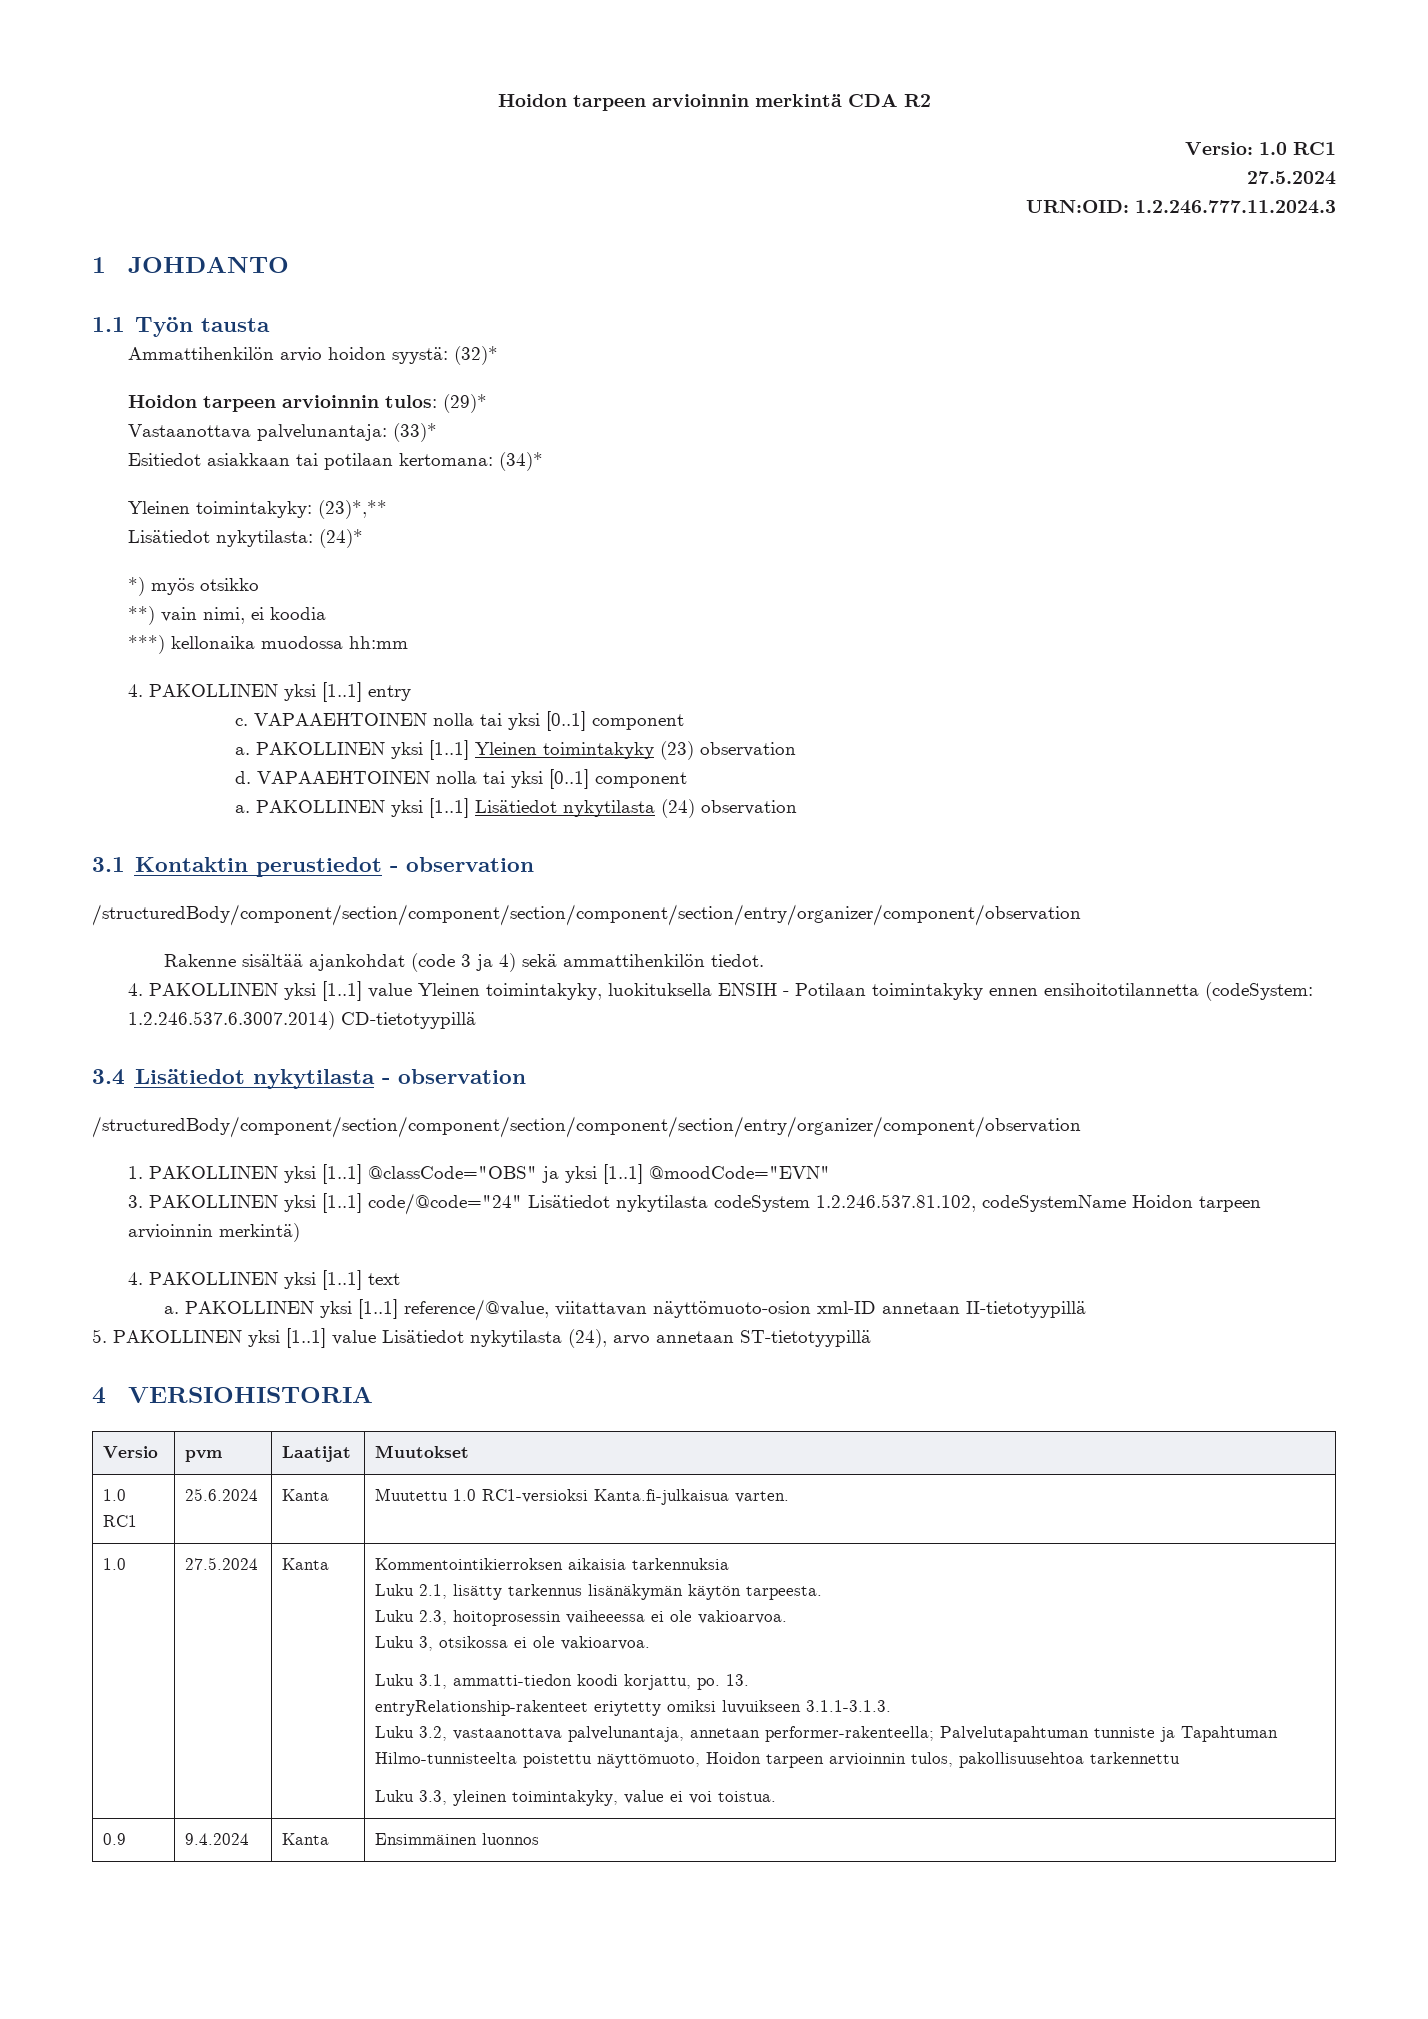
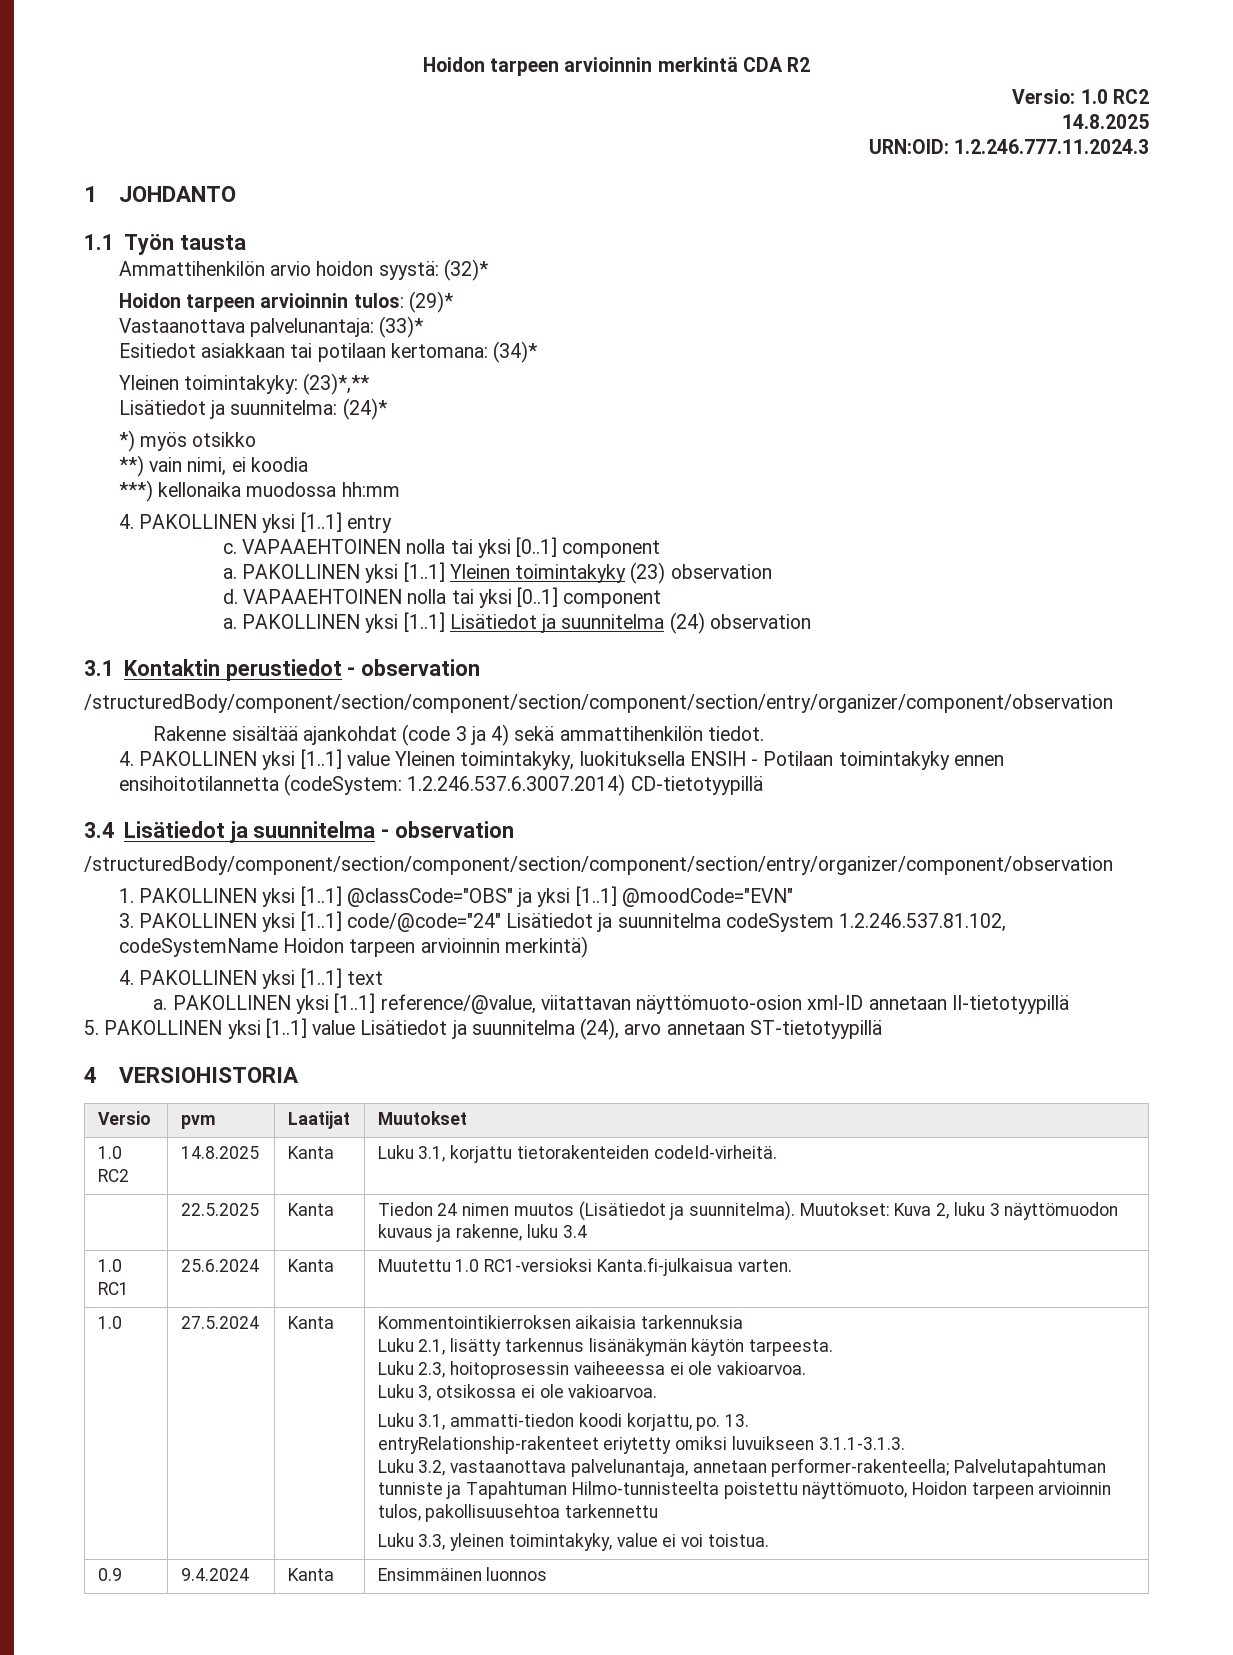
- Versio: 1.0 RC1
- 27.5.2024
+ Versio: 1.0 RC2
+ 14.8.2025
- Lisätiedot nykytilasta: (24)*
+ Lisätiedot ja suunnitelma: (24)*
- PAKOLLINEN yksi [1..1] Lisätiedot nykytilasta (24) observation
+ PAKOLLINEN yksi [1..1] Lisätiedot ja suunnitelma (24) observation
- 3.4 Lisätiedot nykytilasta - observation
+ 3.4 Lisätiedot ja suunnitelma - observation
- 3. PAKOLLINEN yksi [1..1] code/@code="24" Lisätiedot nykytilasta codeSystem 1.2.246.537.81.102, codeSystemName Hoidon tarpeen arvioinnin merkintä)
+ 3. PAKOLLINEN yksi [1..1] code/@code="24" Lisätiedot ja suunnitelma codeSystem 1.2.246.537.81.102, codeSystemName Hoidon tarpeen arvioinnin merkintä)
- 5. PAKOLLINEN yksi [1..1] value Lisätiedot nykytilasta (24), arvo annetaan ST-tietotyypillä
+ 5. PAKOLLINEN yksi [1..1] value Lisätiedot ja suunnitelma (24), arvo annetaan ST-tietotyypillä
+ 1.0 RC2 | 14.8.2025 | Kanta | Luku 3.1, korjattu tietorakenteiden codeId-virheitä.
+ | 22.5.2025 | Kanta | Tiedon 24 nimen muutos (Lisätiedot ja suunnitelma). Muutokset: Kuva 2, luku 3 näyttömuodon kuvaus ja rakenne, luku 3.4

